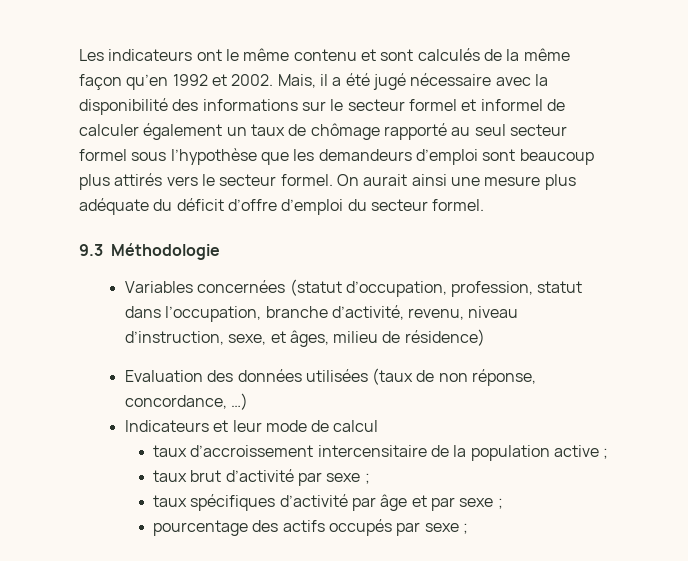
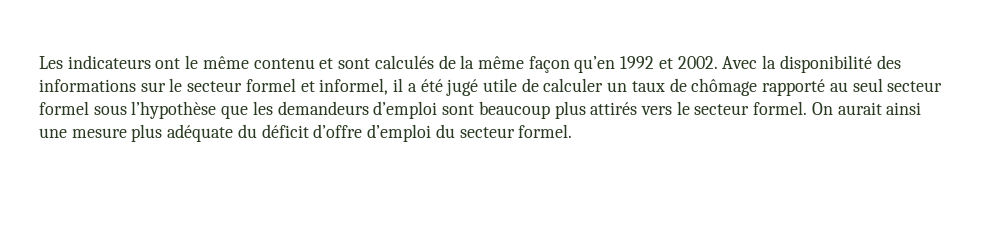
- Mais, il a été jugé nécessaire avec la disponibilité des informations sur le secteur formel et informel de calculer également un taux de chômage rapporté au seul secteur formel sous l’hypothèse que les demandeurs d’emploi sont beaucoup plus attirés vers le secteur formel.
+ Avec la disponibilité des informations sur le secteur formel et informel, il a été jugé utile de calculer un taux de chômage rapporté au seul secteur formel sous l’hypothèse que les demandeurs d’emploi sont beaucoup plus attirés vers le secteur formel.
- 9.3 Méthodologie
- Variables concernées (statut d’occupation, profession, statut dans l’occupation, branche d’activité, revenu, niveau d’instruction, sexe, et âges, milieu de résidence)
- Evaluation des données utilisées (taux de non réponse, concordance, …)
- Indicateurs et leur mode de calcul
- taux d’accroissement intercensitaire de la population active ;
- taux brut d’activité par sexe ;
- taux spécifiques d’activité par âge et par sexe ;
- pourcentage des actifs occupés par sexe ;

